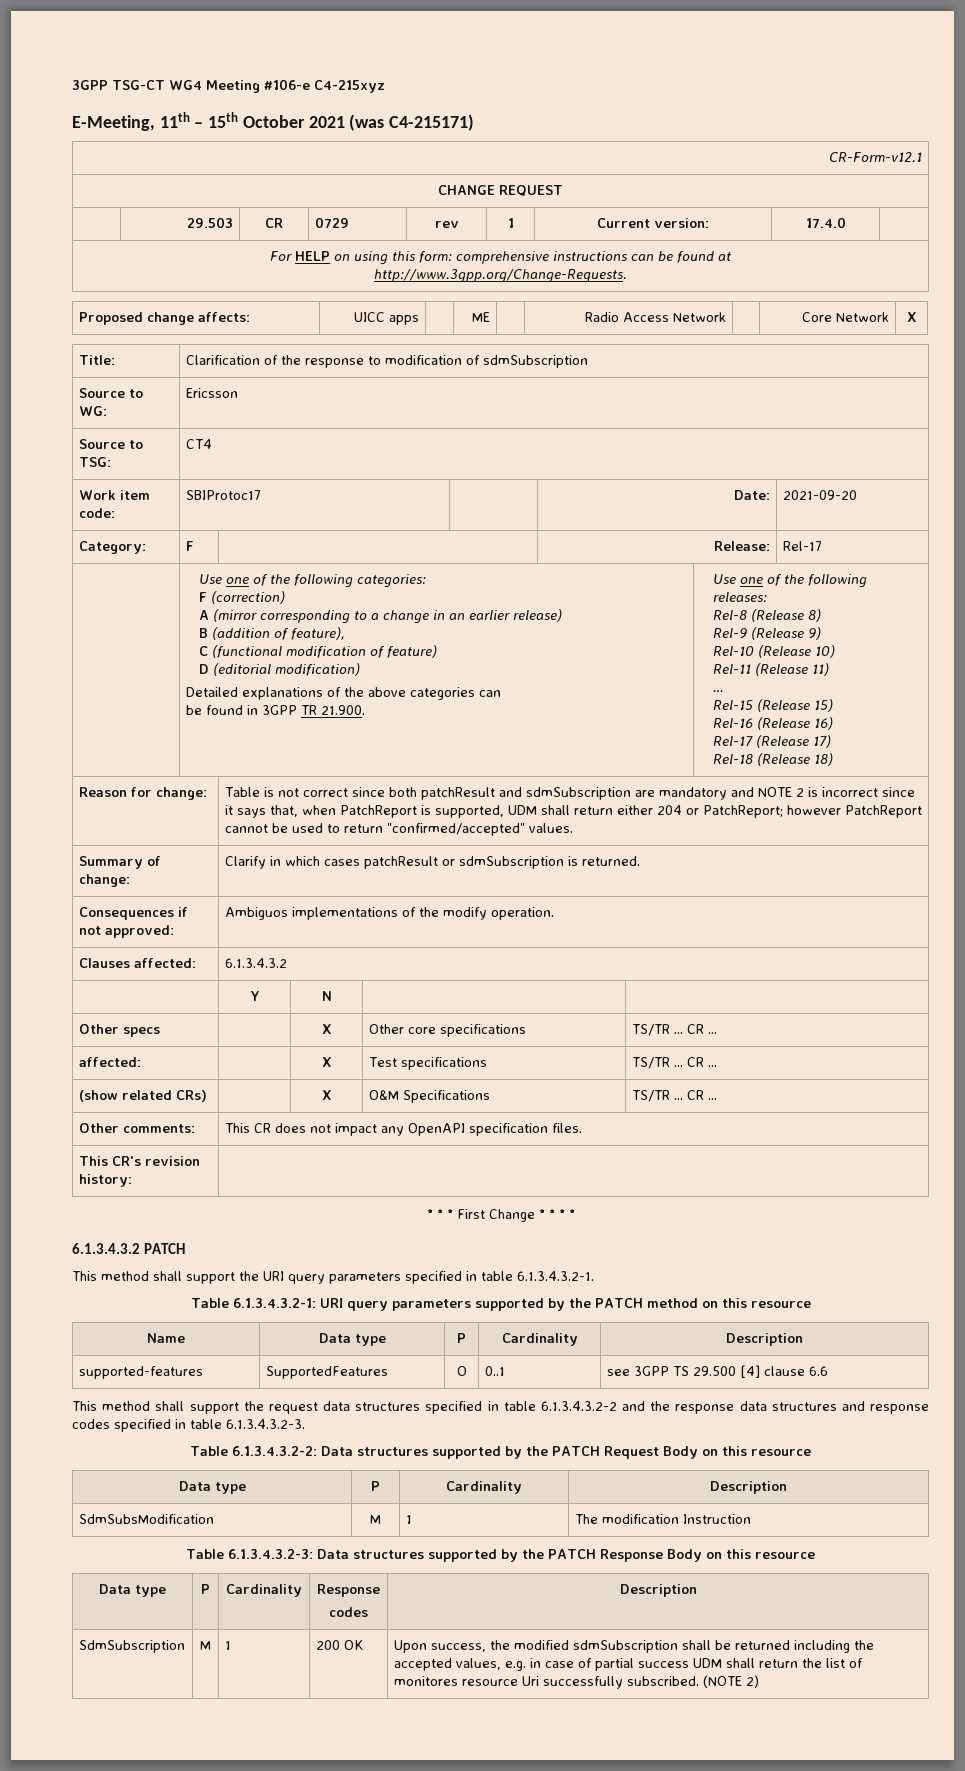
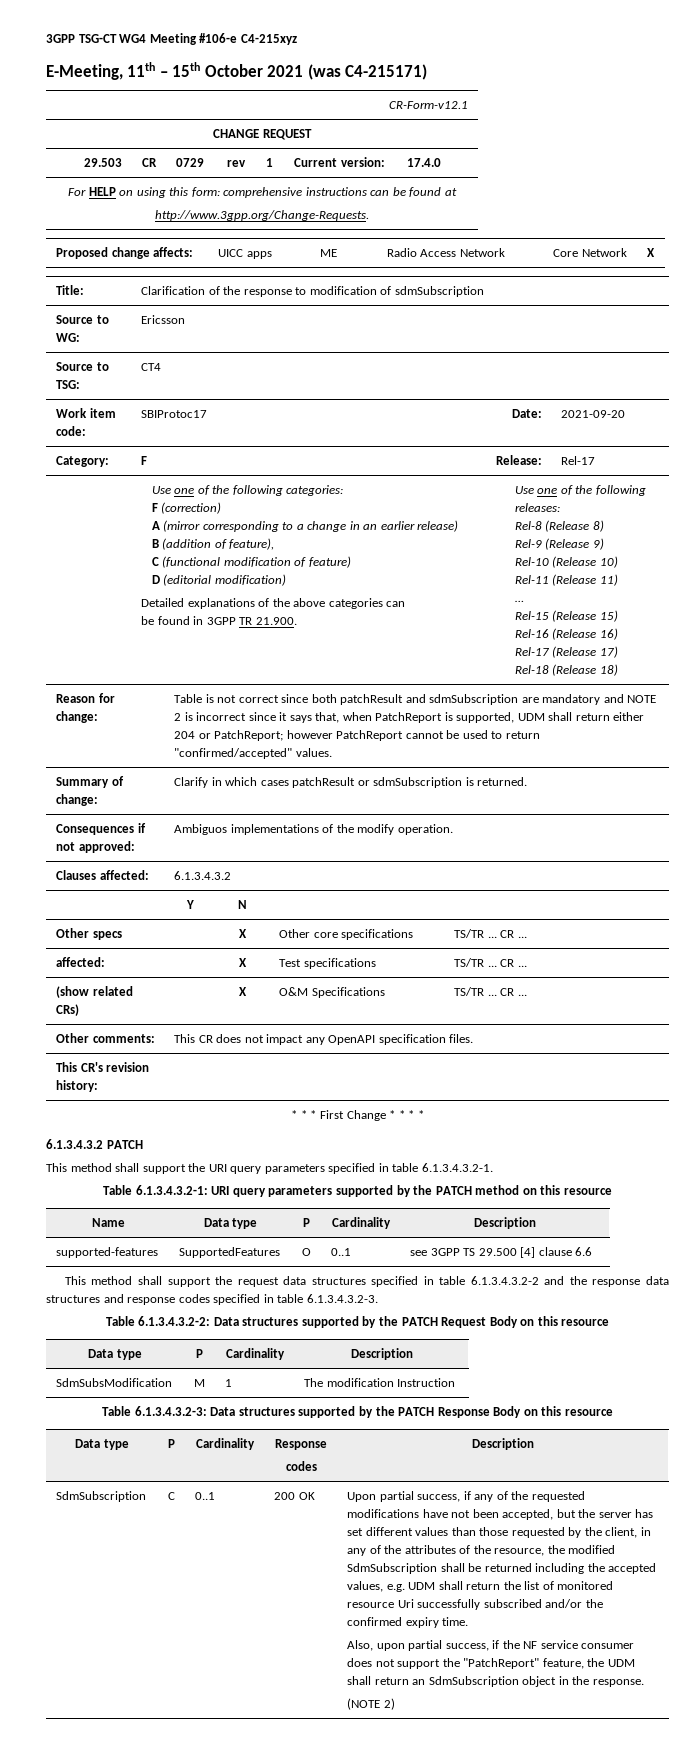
- SdmSubscription | M | 1
+ SdmSubscription | C | 0..1
- Upon success, the modified sdmSubscription shall be returned including the accepted values, e.g. in case of partial success UDM shall return the list of monitores resource Uri successfully subscribed. (NOTE 2)
+ Upon partial success, if any of the requested modifications have not been accepted, but the server has set different values than those requested by the client, in any of the attributes of the resource, the modified SdmSubscription shall be returned including the accepted values, e.g. UDM shall return the list of monitored resource Uri successfully subscribed and/or the confirmed expiry time.
+ Also, upon partial success, if the NF service consumer does not support the "PatchReport" feature, the UDM shall return an SdmSubscription object in the response.
+ (NOTE 2)

